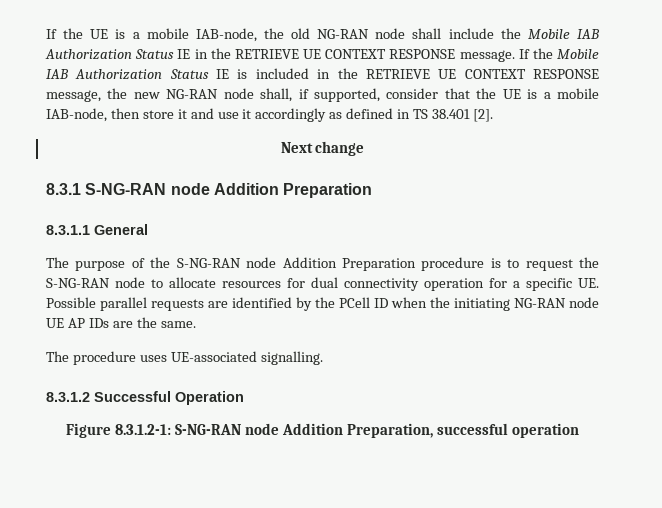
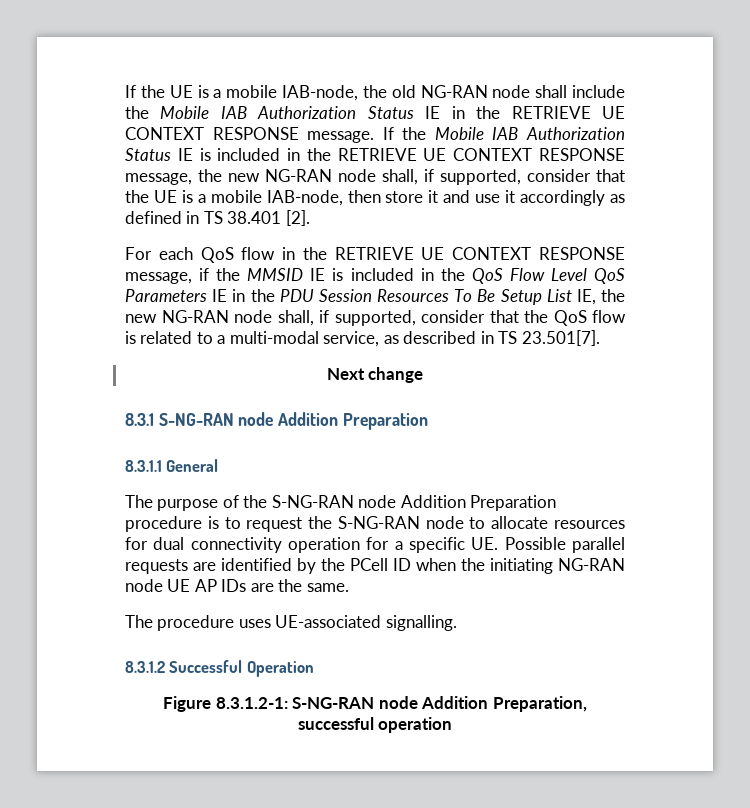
+ For each QoS flow in the RETRIEVE UE CONTEXT RESPONSE message, if the MMSID IE is included in the QoS Flow Level QoS Parameters IE in the PDU Session Resources To Be Setup List IE, the new NG-RAN node shall, if supported, consider that the QoS flow is related to a multi-modal service, as described in TS 23.501[7].

